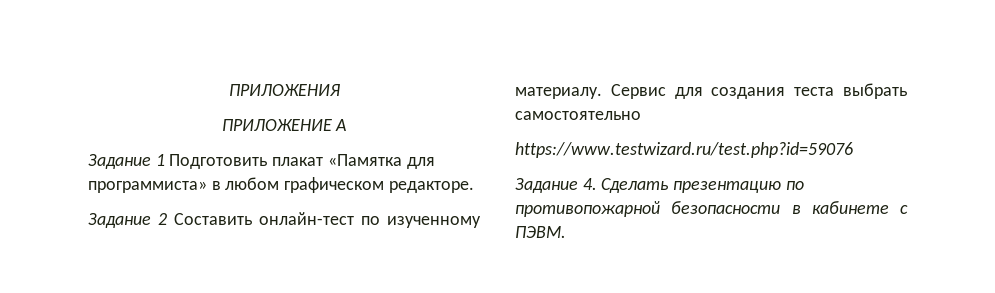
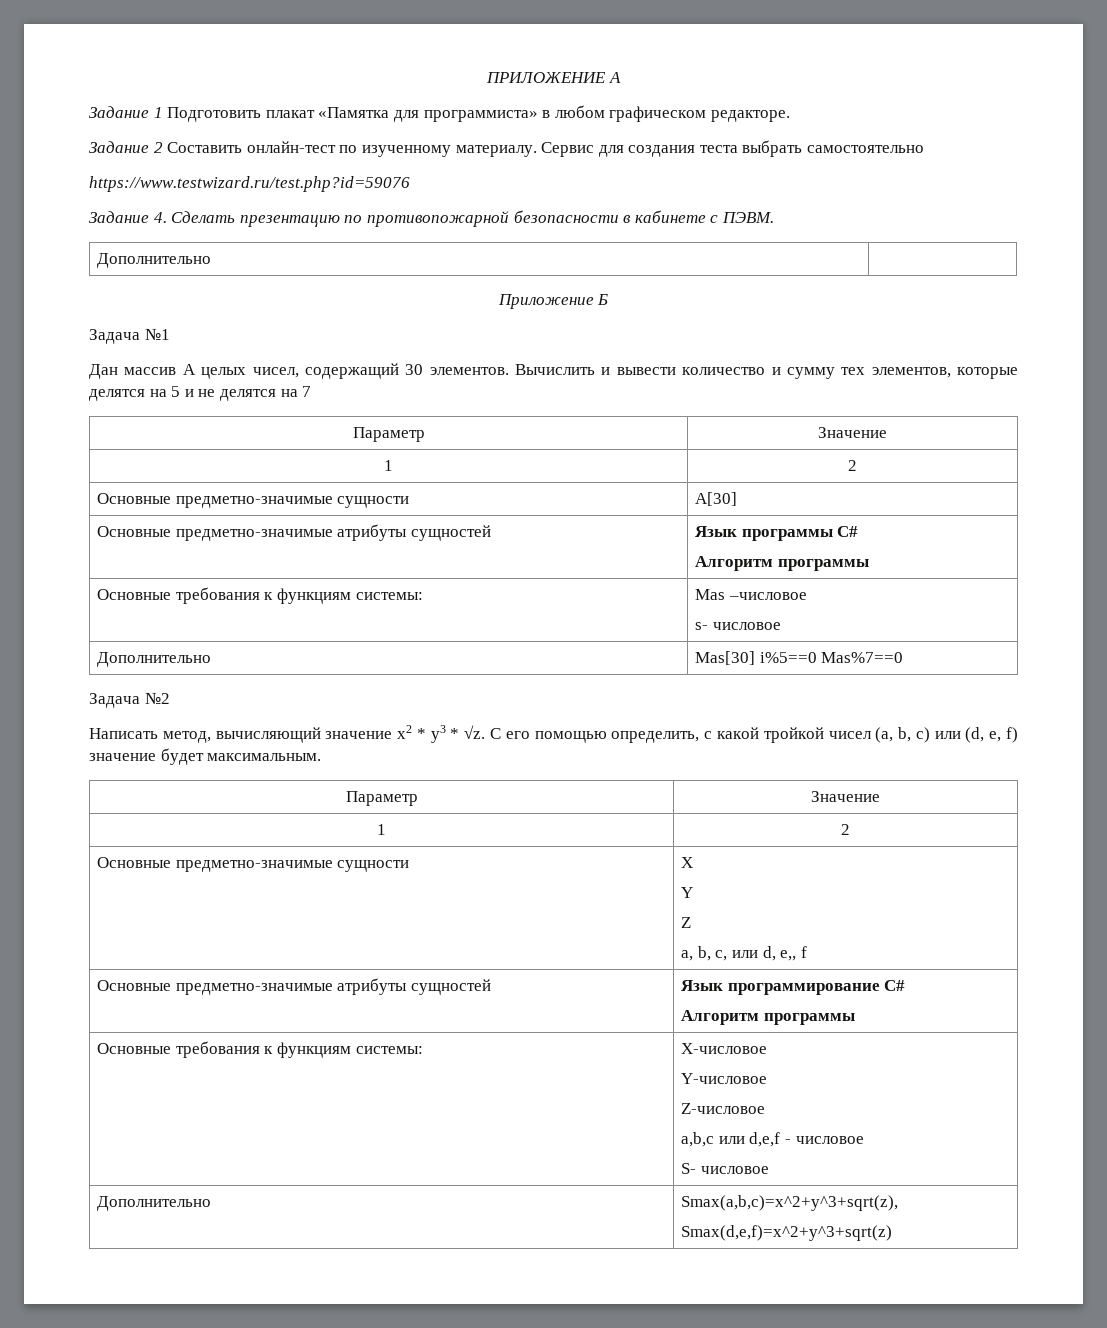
- ПРИЛОЖЕНИЯ
  Задание 4. Сделать презентацию по противопожарной безопасности в кабинете с ПЭВМ.
+ Дополнительно |
+ Приложение Б
+ Задача №1
+ Дан массив A целых чисел, содержащий 30 элементов. Вычислить и вывести количество и сумму тех элементов, которые делятся на 5 и не делятся на 7
+ Параметр | Значение
+ 1 | 2
+ Основные предметно-значимые сущности | A[30]
+ Основные предметно-значимые атрибуты сущностей | Язык программы C#
+ Алгоритм программы
+ Основные требования к функциям системы: | Mas –числовое
+ s- числовое
+ Дополнительно | Mas[30] i%5==0 Mas%7==0
+ Задача №2
+ Написать метод, вычисляющий значение x2 * y3 * √z. С его помощью определить, с какой тройкой чисел (a, b, c) или (d, e, f) значение будет максимальным.
+ Параметр | Значение
+ 1 | 2
+ Основные предметно-значимые сущности | X
+ Y
+ Z
+ a, b, c, или d, e,, f
+ Основные предметно-значимые атрибуты сущностей | Язык программирование C#
+ Алгоритм программы
+ Основные требования к функциям системы: | X-числовое
+ Y-числовое
+ Z-числовое
+ a,b,c или d,e,f - числовое
+ S- числовое
+ Дополнительно | Smax(a,b,c)=x^2+y^3+sqrt(z),
+ Smax(d,e,f)=x^2+y^3+sqrt(z)

